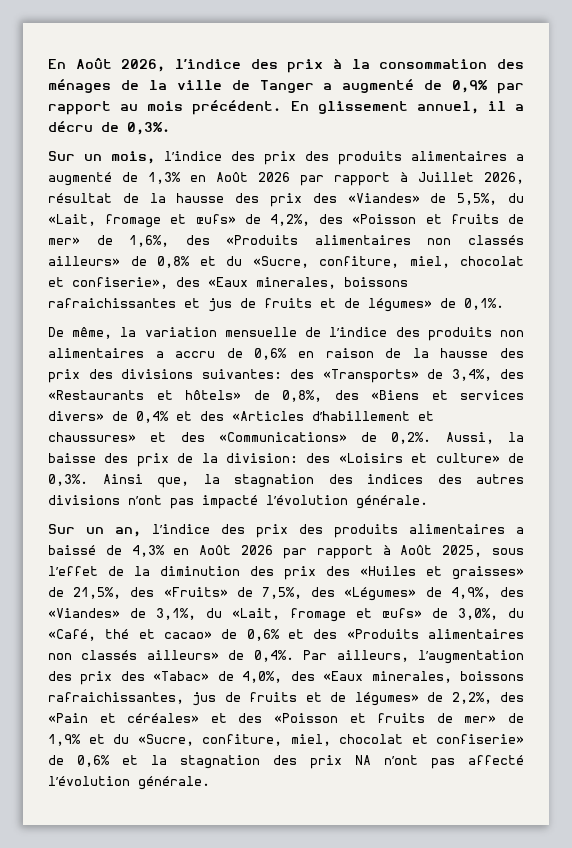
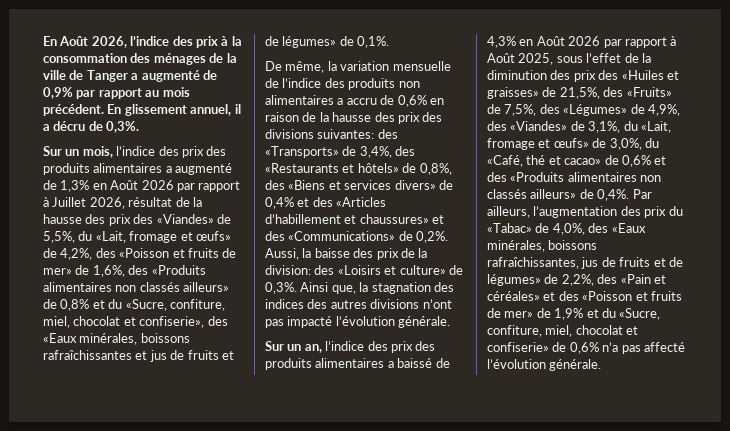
- Sur un mois, l’indice des prix des produits alimentaires a augmenté de 1,3% en Août 2026 par rapport à Juillet 2026, résultat de la hausse des prix des «Viandes» de 5,5%, du «Lait, fromage et œufs» de 4,2%, des «Poisson et fruits de mer» de 1,6%, des «Produits alimentaires non classés ailleurs» de 0,8% et du «Sucre, confiture, miel, chocolat et confiserie», des «Eaux minerales, boissons rafraichissantes et jus de fruits et de légumes» de 0,1%.
+ Sur un mois, l’indice des prix des produits alimentaires a augmenté de 1,3% en Août 2026 par rapport à Juillet 2026, résultat de la hausse des prix des «Viandes» de 5,5%, du «Lait, fromage et œufs» de 4,2%, des «Poisson et fruits de mer» de 1,6%, des «Produits alimentaires non classés ailleurs» de 0,8% et du «Sucre, confiture, miel, chocolat et confiserie», des «Eaux minérales, boissons rafraîchissantes et jus de fruits et de légumes» de 0,1%.
- Par ailleurs, l’augmentation des prix des «Tabac» de 4,0%, des «Eaux minerales, boissons rafraichissantes, jus de fruits et de légumes» de 2,2%, des «Pain et céréales» et des «Poisson et fruits de mer» de 1,9% et du «Sucre, confiture, miel, chocolat et confiserie» de 0,6% et la stagnation des prix NA n’ont pas affecté l’évolution générale.
+ Par ailleurs, l’augmentation des prix du «Tabac» de 4,0%, des «Eaux minérales, boissons rafraîchissantes, jus de fruits et de légumes» de 2,2%, des «Pain et céréales» et des «Poisson et fruits de mer» de 1,9% et du «Sucre, confiture, miel, chocolat et confiserie» de 0,6% n’a pas affecté l’évolution générale.

